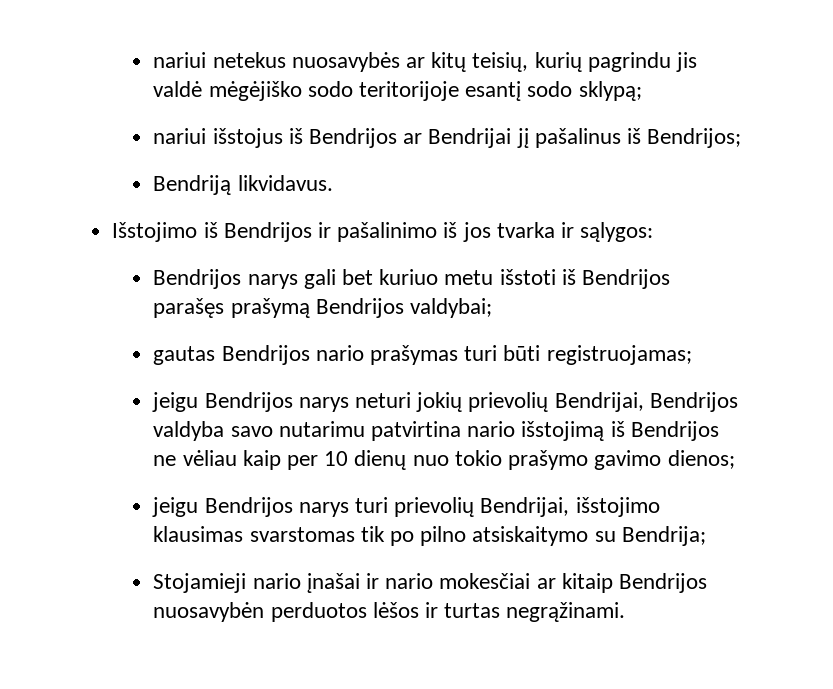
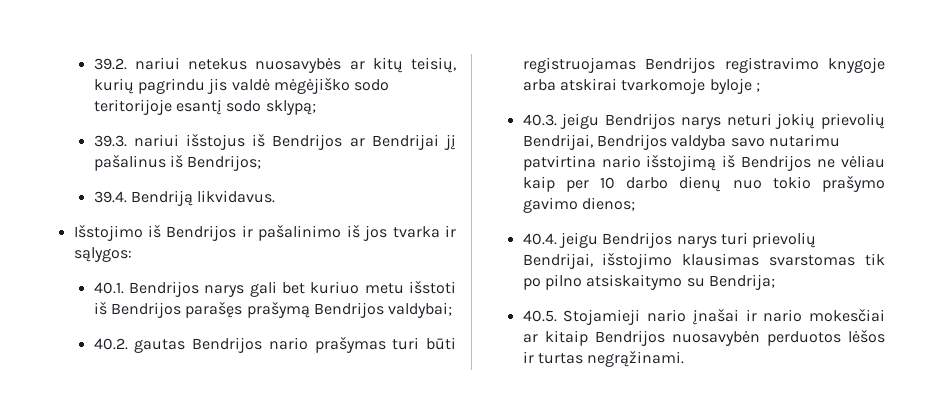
- nariui netekus nuosavybės ar kitų teisių, kurių pagrindu jis valdė mėgėjiško sodo teritorijoje esantį sodo sklypą;
+ 39.2. nariui netekus nuosavybės ar kitų teisių, kurių pagrindu jis valdė mėgėjiško sodo teritorijoje esantį sodo sklypą;
- nariui išstojus iš Bendrijos ar Bendrijai jį pašalinus iš Bendrijos;
+ 39.3. nariui išstojus iš Bendrijos ar Bendrijai jį pašalinus iš Bendrijos;
- Bendriją likvidavus.
+ 39.4. Bendriją likvidavus.
- Bendrijos narys gali bet kuriuo metu išstoti iš Bendrijos parašęs prašymą Bendrijos valdybai;
+ 40.1. Bendrijos narys gali bet kuriuo metu išstoti iš Bendrijos parašęs prašymą Bendrijos valdybai;
- gautas Bendrijos nario prašymas turi būti registruojamas;
- jeigu Bendrijos narys neturi jokių prievolių Bendrijai, Bendrijos valdyba savo nutarimu patvirtina nario išstojimą iš Bendrijos ne vėliau kaip per 10 dienų nuo tokio prašymo gavimo dienos;
+ 40.2. gautas Bendrijos nario prašymas turi būti registruojamas Bendrijos registravimo knygoje arba atskirai tvarkomoje byloje ;
+ 40.3. jeigu Bendrijos narys neturi jokių prievolių Bendrijai, Bendrijos valdyba savo nutarimu patvirtina nario išstojimą iš Bendrijos ne vėliau kaip per 10 darbo dienų nuo tokio prašymo gavimo dienos;
- jeigu Bendrijos narys turi prievolių Bendrijai, išstojimo klausimas svarstomas tik po pilno atsiskaitymo su Bendrija;
+ 40.4. jeigu Bendrijos narys turi prievolių Bendrijai, išstojimo klausimas svarstomas tik po pilno atsiskaitymo su Bendrija;
- Stojamieji nario įnašai ir nario mokesčiai ar kitaip Bendrijos nuosavybėn perduotos lėšos ir turtas negrąžinami.
+ 40.5. Stojamieji nario įnašai ir nario mokesčiai ar kitaip Bendrijos nuosavybėn perduotos lėšos ir turtas negrąžinami.

